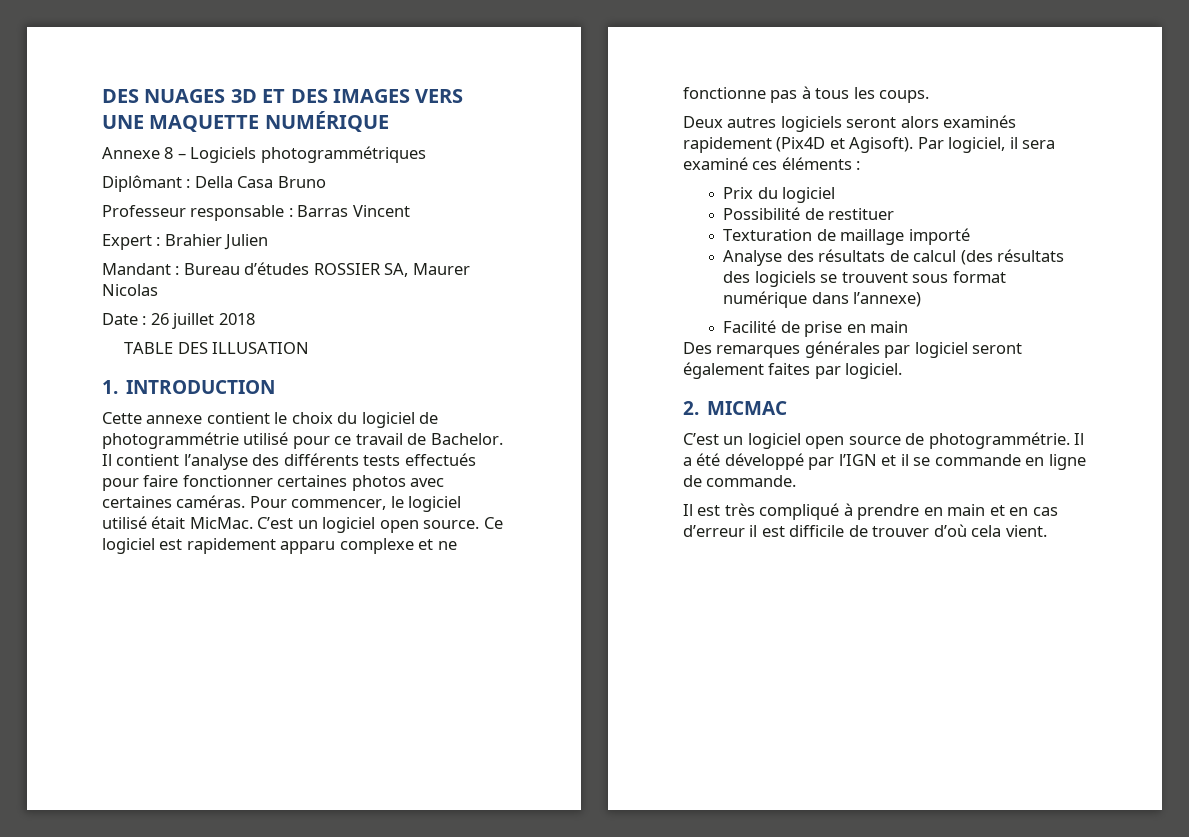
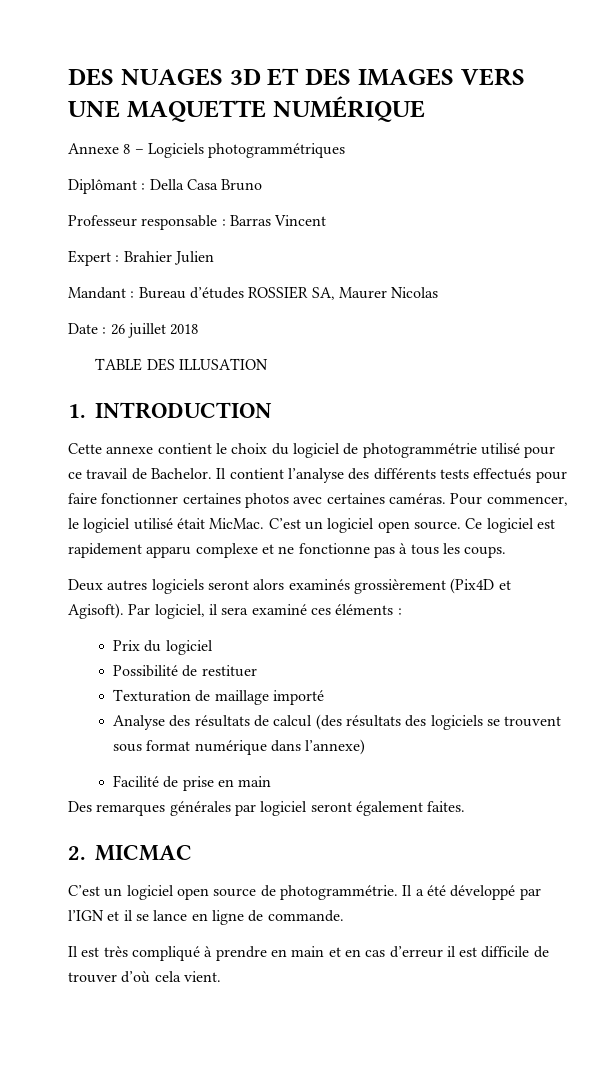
- Deux autres logiciels seront alors examinés rapidement (Pix4D et Agisoft).
+ Deux autres logiciels seront alors examinés grossièrement (Pix4D et Agisoft).
- Des remarques générales par logiciel seront également faites par logiciel.
+ Des remarques générales par logiciel seront également faites.
- Il a été développé par l’IGN et il se commande en ligne de commande.
+ Il a été développé par l’IGN et il se lance en ligne de commande.

